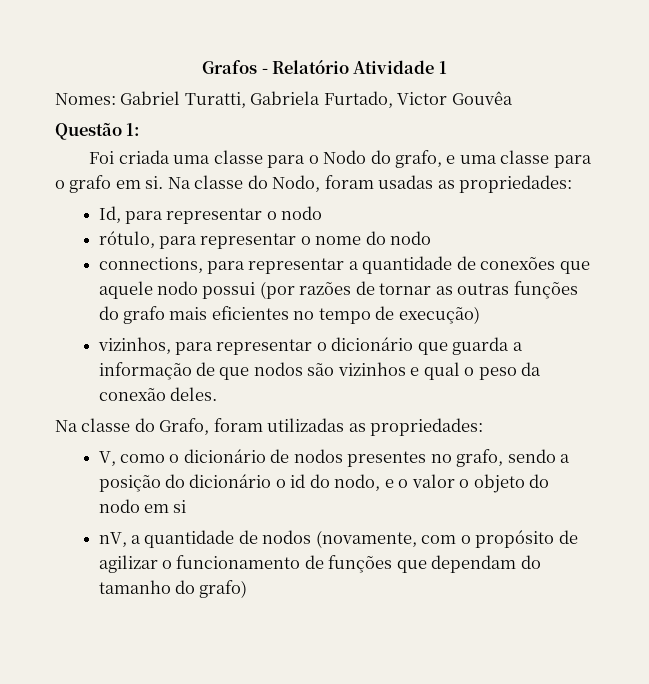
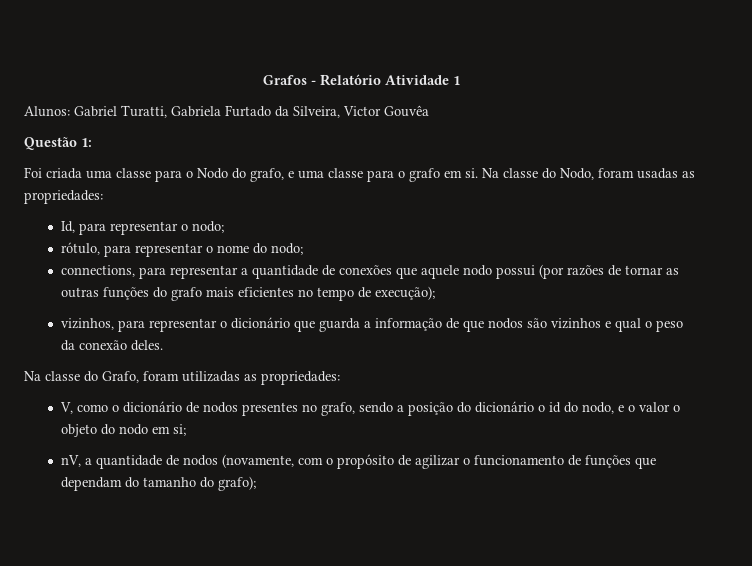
- Nomes: Gabriel Turatti, Gabriela Furtado, Victor Gouvêa
+ Alunos: Gabriel Turatti, Gabriela Furtado da Silveira, Victor Gouvêa
- Id, para representar o nodo
+ Id, para representar o nodo;
- rótulo, para representar o nome do nodo
+ rótulo, para representar o nome do nodo;
- connections, para representar a quantidade de conexões que aquele nodo possui (por razões de tornar as outras funções do grafo mais eficientes no tempo de execução)
+ connections, para representar a quantidade de conexões que aquele nodo possui (por razões de tornar as outras funções do grafo mais eficientes no tempo de execução);
- V, como o dicionário de nodos presentes no grafo, sendo a posição do dicionário o id do nodo, e o valor o objeto do nodo em si
+ V, como o dicionário de nodos presentes no grafo, sendo a posição do dicionário o id do nodo, e o valor o objeto do nodo em si;
- nV, a quantidade de nodos (novamente, com o propósito de agilizar o funcionamento de funções que dependam do tamanho do grafo)
+ nV, a quantidade de nodos (novamente, com o propósito de agilizar o funcionamento de funções que dependam do tamanho do grafo);

